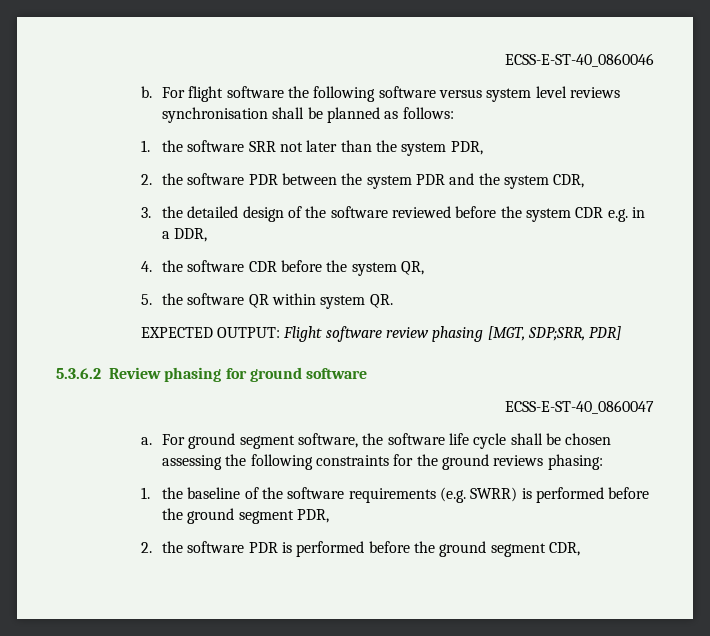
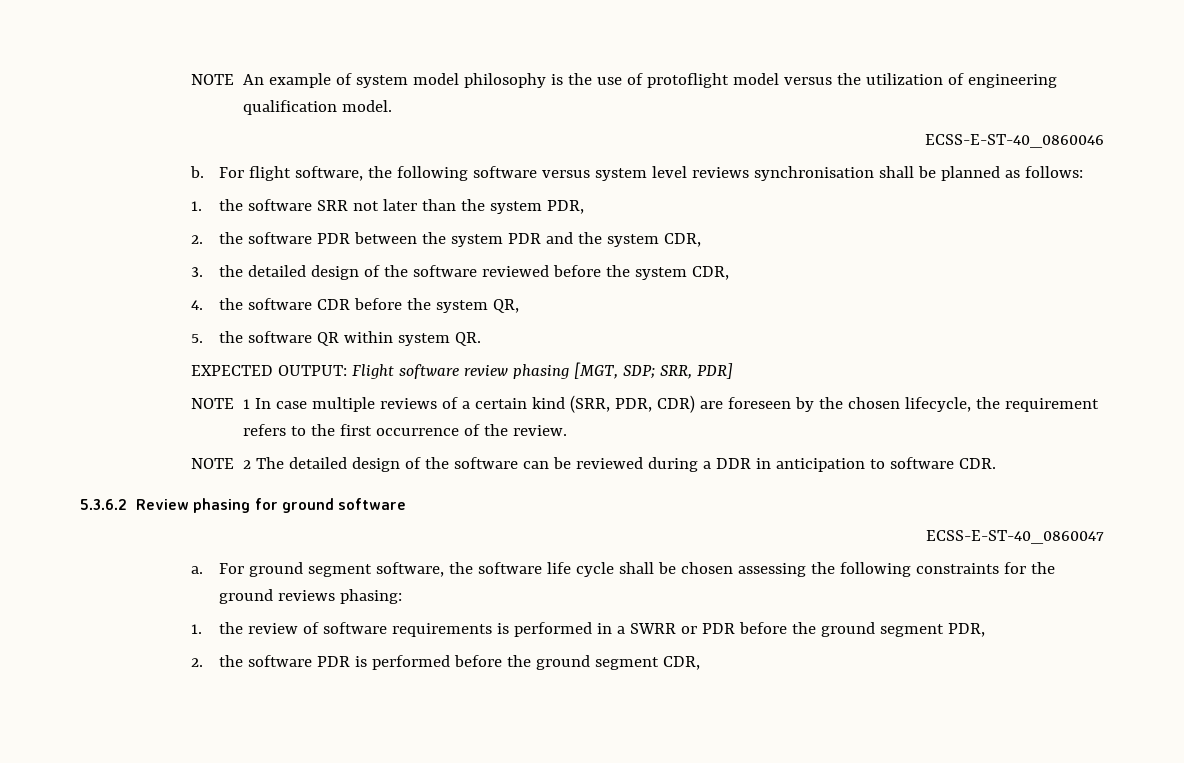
+ NOTE An example of system model philosophy is the use of protoflight model versus the utilization of engineering qualification model.
- For flight software the following software versus system level reviews synchronisation shall be planned as follows:
+ For flight software, the following software versus system level reviews synchronisation shall be planned as follows:
- 3. the detailed design of the software reviewed before the system CDR e.g. in a DDR,
+ 3. the detailed design of the software reviewed before the system CDR,
- EXPECTED OUTPUT: Flight software review phasing [MGT, SDP;SRR, PDR]
+ EXPECTED OUTPUT: Flight software review phasing [MGT, SDP; SRR, PDR]
+ NOTE 1 In case multiple reviews of a certain kind (SRR, PDR, CDR) are foreseen by the chosen lifecycle, the requirement refers to the first occurrence of the review.
+ NOTE 2 The detailed design of the software can be reviewed during a DDR in anticipation to software CDR.
- 1. the baseline of the software requirements (e.g. SWRR) is performed before the ground segment PDR,
+ 1. the review of software requirements is performed in a SWRR or PDR before the ground segment PDR,

